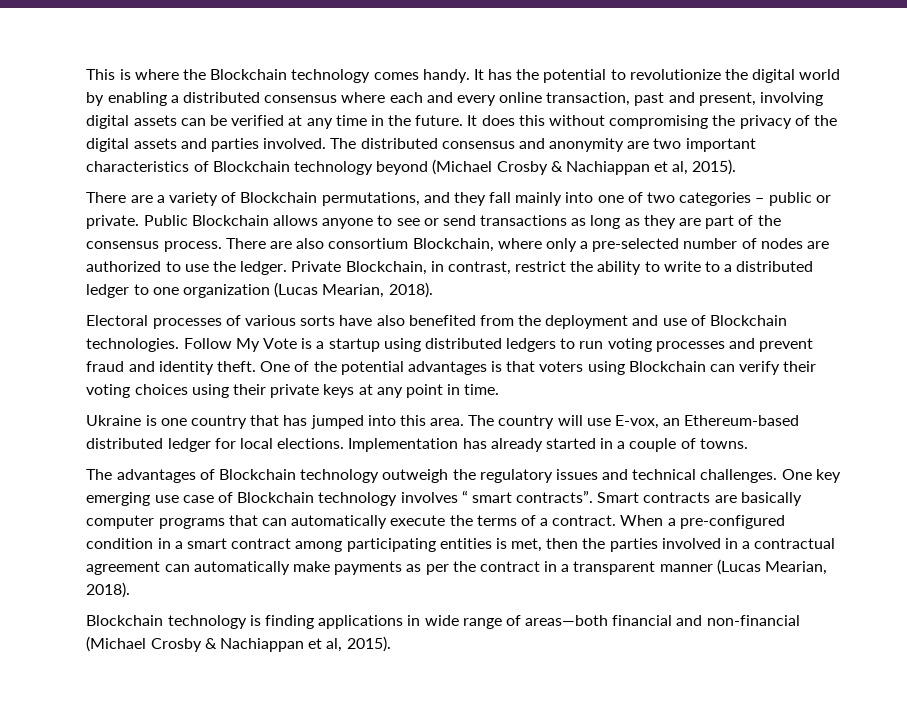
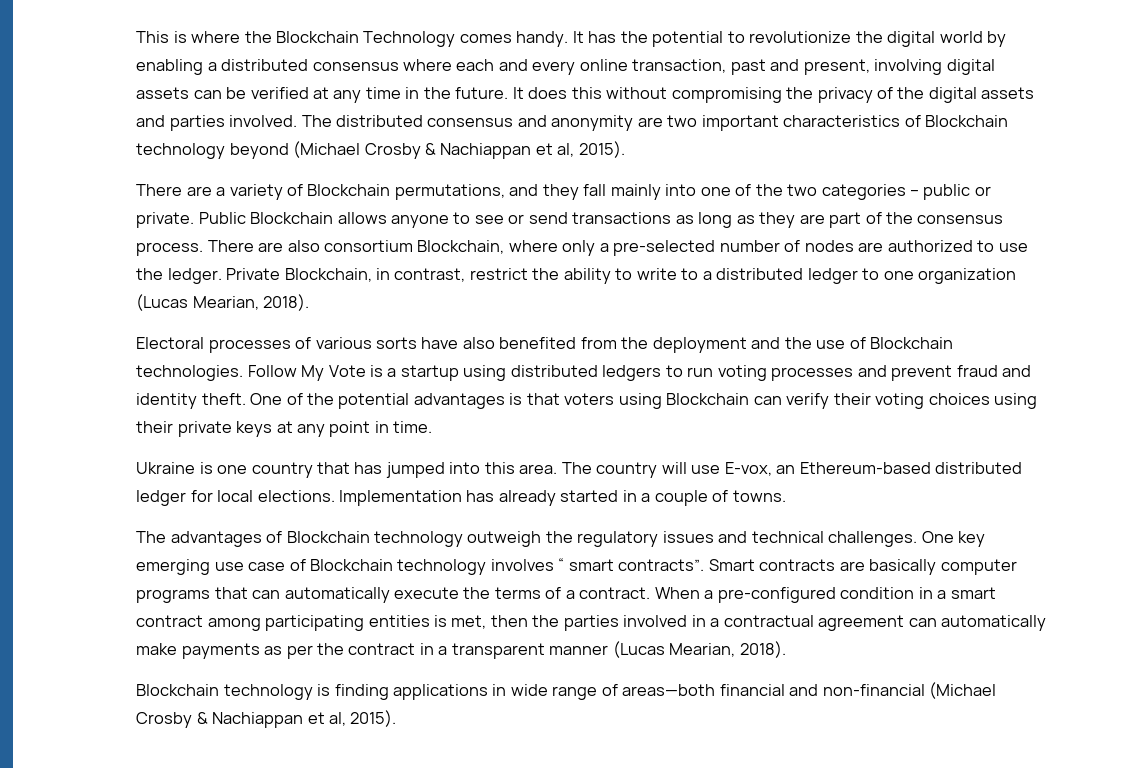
- This is where the Blockchain technology comes handy.
+ This is where the Blockchain Technology comes handy.
- There are a variety of Blockchain permutations, and they fall mainly into one of two categories – public or private.
+ There are a variety of Blockchain permutations, and they fall mainly into one of the two categories – public or private.
- Electoral processes of various sorts have also benefited from the deployment and use of Blockchain technologies.
+ Electoral processes of various sorts have also benefited from the deployment and the use of Blockchain technologies.

